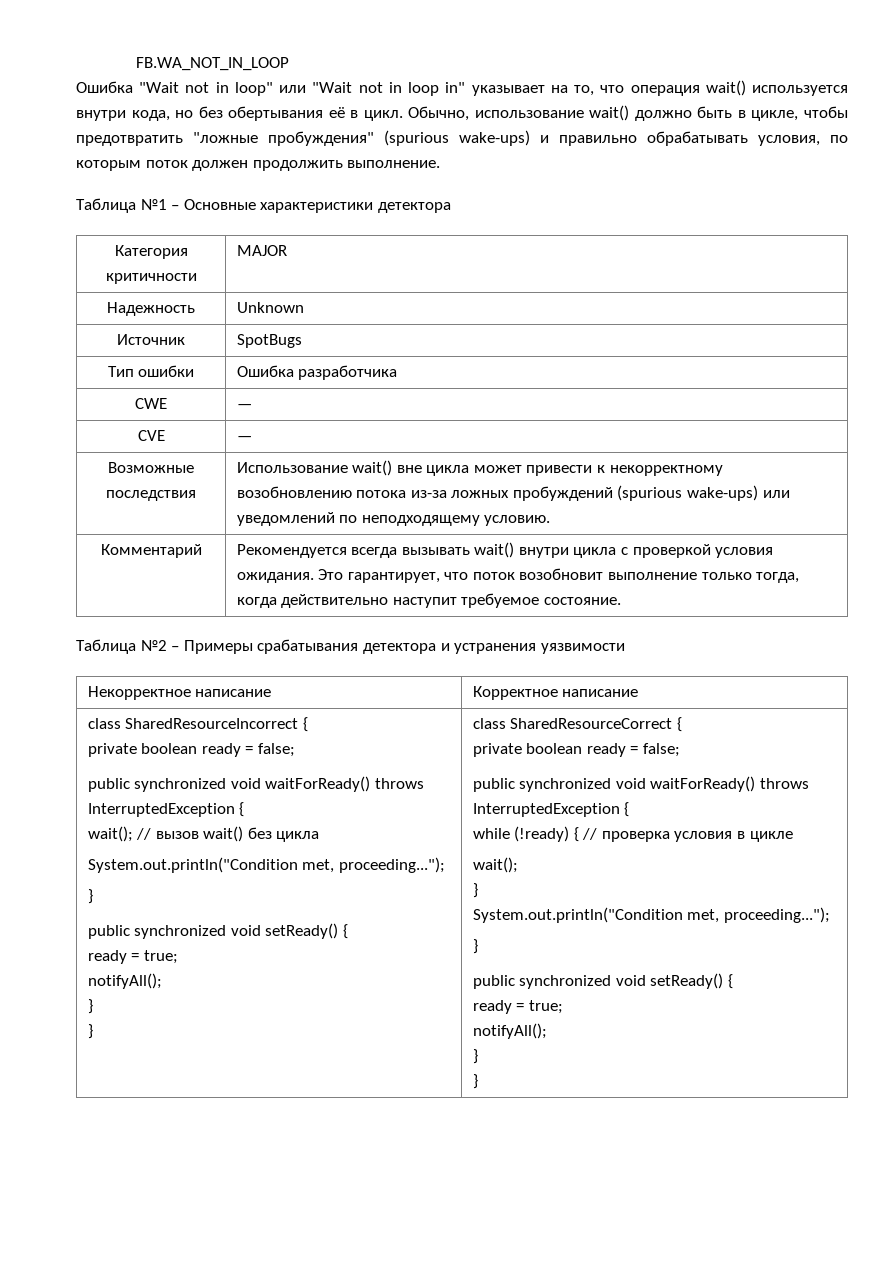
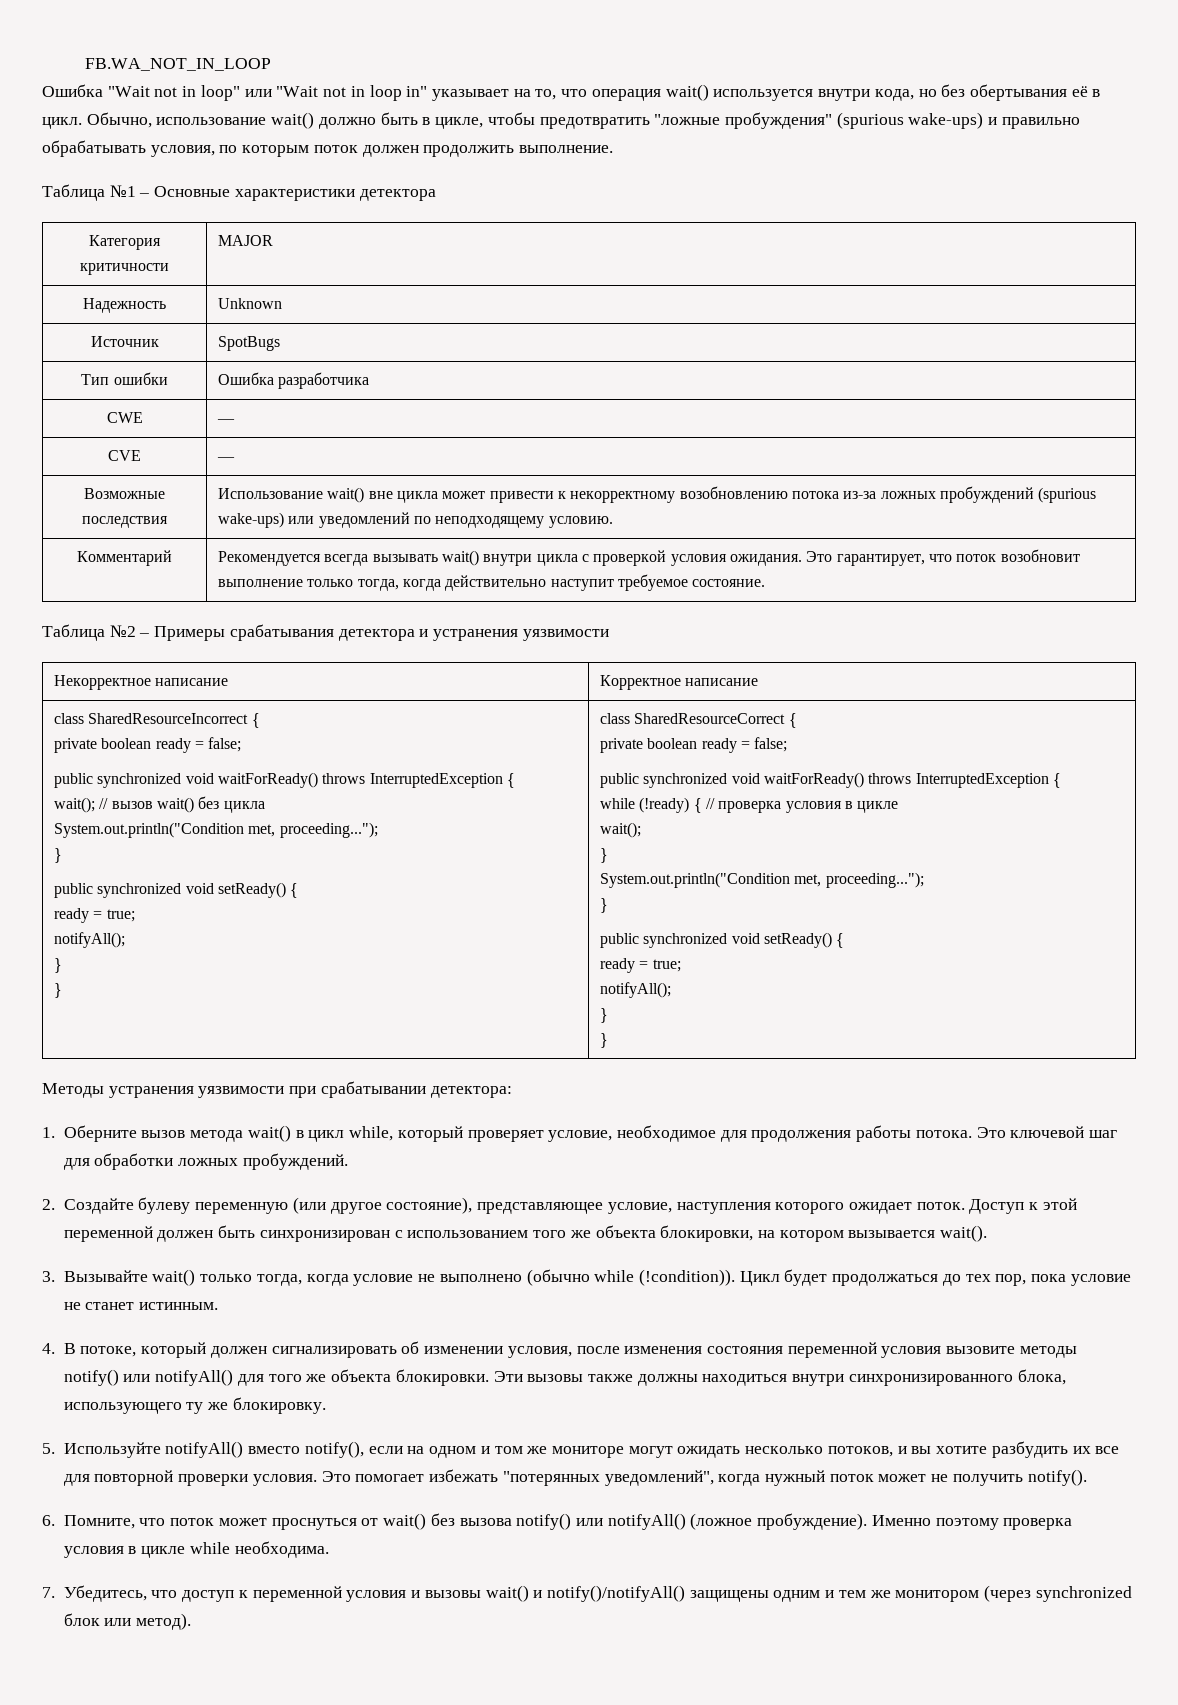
+ Методы устранения уязвимости при срабатывании детектора:
+ 1. Оберните вызов метода wait() в цикл while, который проверяет условие, необходимое для продолжения работы потока. Это ключевой шаг для обработки ложных пробуждений.
+ 2. Создайте булеву переменную (или другое состояние), представляющее условие, наступления которого ожидает поток. Доступ к этой переменной должен быть синхронизирован с использованием того же объекта блокировки, на котором вызывается wait().
+ 3. Вызывайте wait() только тогда, когда условие не выполнено (обычно while (!condition)). Цикл будет продолжаться до тех пор, пока условие не станет истинным.
+ 4. В потоке, который должен сигнализировать об изменении условия, после изменения состояния переменной условия вызовите методы notify() или notifyAll() для того же объекта блокировки. Эти вызовы также должны находиться внутри синхронизированного блока, использующего ту же блокировку.
+ 5. Используйте notifyAll() вместо notify(), если на одном и том же мониторе могут ожидать несколько потоков, и вы хотите разбудить их все для повторной проверки условия. Это помогает избежать "потерянных уведомлений", когда нужный поток может не получить notify().
+ 6. Помните, что поток может проснуться от wait() без вызова notify() или notifyAll() (ложное пробуждение). Именно поэтому проверка условия в цикле while необходима.
+ 7. Убедитесь, что доступ к переменной условия и вызовы wait() и notify()/notifyAll() защищены одним и тем же монитором (через synchronized блок или метод).

